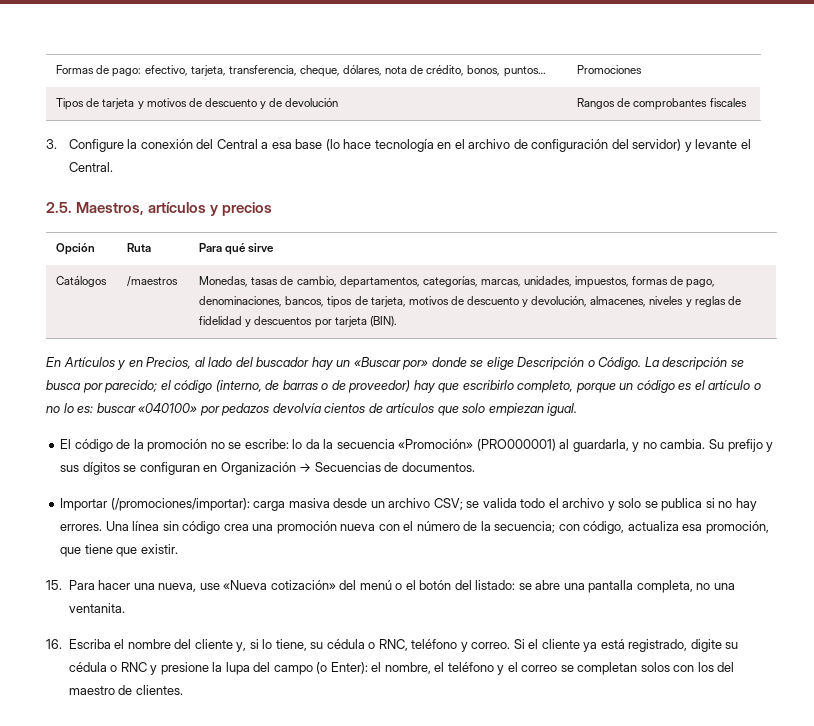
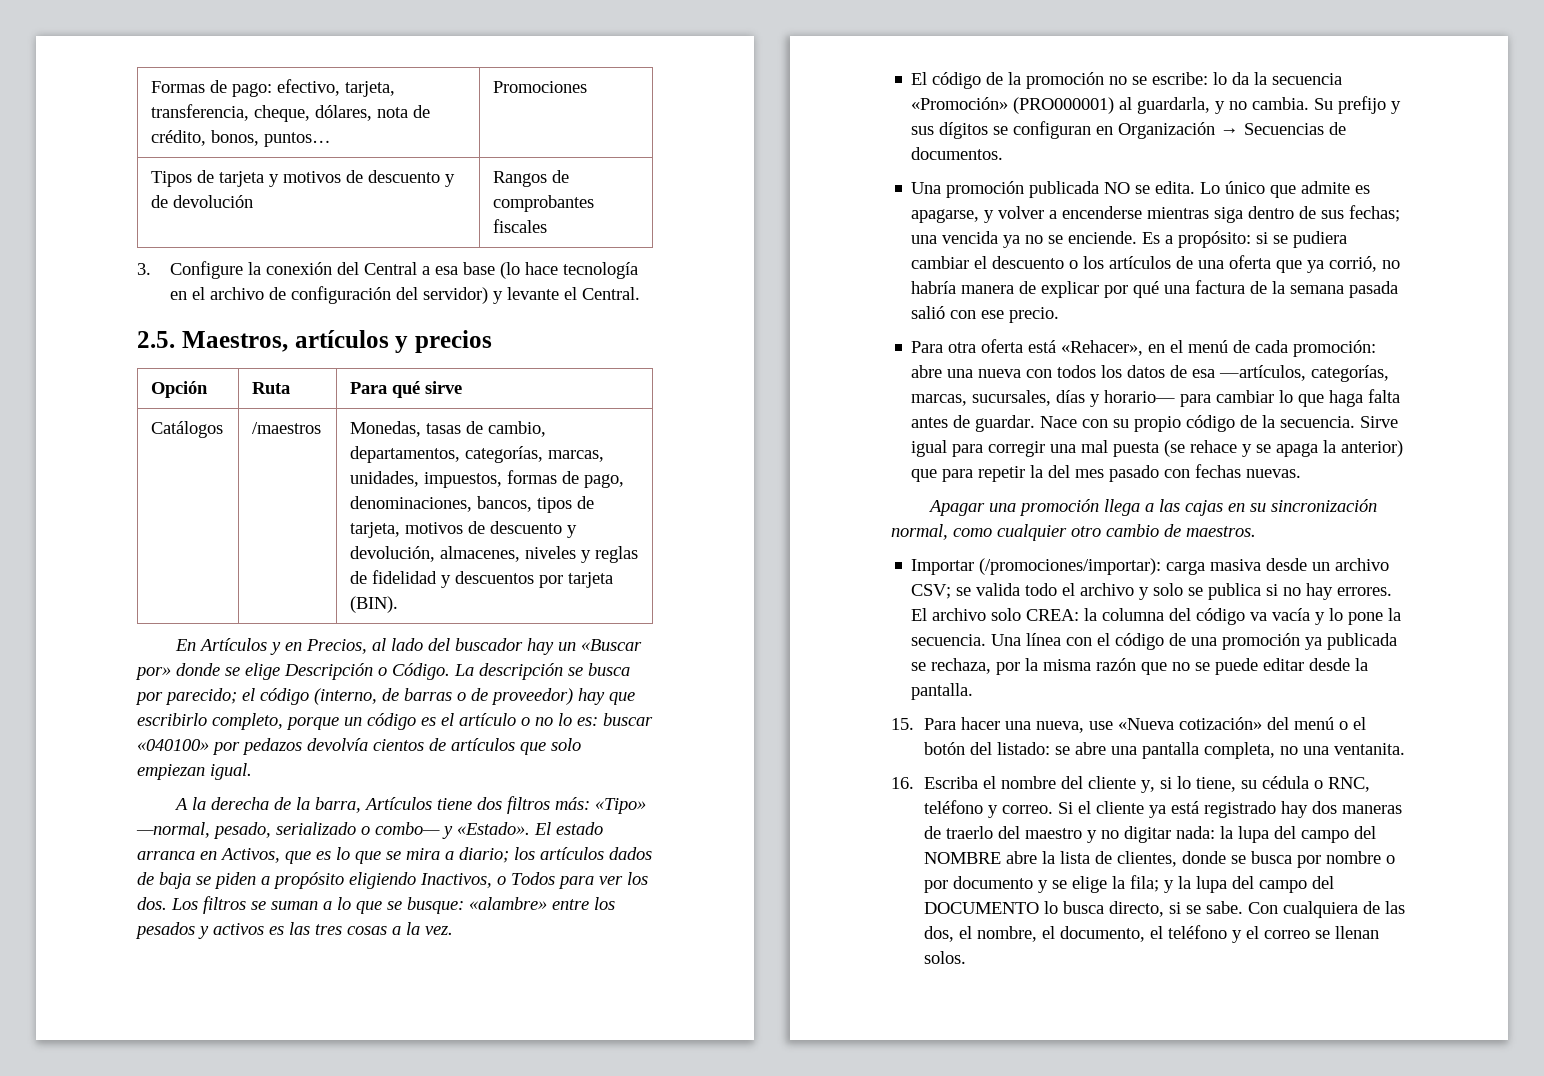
+ A la derecha de la barra, Artículos tiene dos filtros más: «Tipo» —normal, pesado, serializado o combo— y «Estado». El estado arranca en Activos, que es lo que se mira a diario; los artículos dados de baja se piden a propósito eligiendo Inactivos, o Todos para ver los dos. Los filtros se suman a lo que se busque: «alambre» entre los pesados y activos es las tres cosas a la vez.
+ Una promoción publicada NO se edita. Lo único que admite es apagarse, y volver a encenderse mientras siga dentro de sus fechas; una vencida ya no se enciende. Es a propósito: si se pudiera cambiar el descuento o los artículos de una oferta que ya corrió, no habría manera de explicar por qué una factura de la semana pasada salió con ese precio.
+ Para otra oferta está «Rehacer», en el menú de cada promoción: abre una nueva con todos los datos de esa —artículos, categorías, marcas, sucursales, días y horario— para cambiar lo que haga falta antes de guardar. Nace con su propio código de la secuencia. Sirve igual para corregir una mal puesta (se rehace y se apaga la anterior) que para repetir la del mes pasado con fechas nuevas.
+ Apagar una promoción llega a las cajas en su sincronización normal, como cualquier otro cambio de maestros.
- Una línea sin código crea una promoción nueva con el número de la secuencia; con código, actualiza esa promoción, que tiene que existir.
+ El archivo solo CREA: la columna del código va vacía y lo pone la secuencia. Una línea con el código de una promoción ya publicada se rechaza, por la misma razón que no se puede editar desde la pantalla.
- Si el cliente ya está registrado, digite su cédula o RNC y presione la lupa del campo (o Enter): el nombre, el teléfono y el correo se completan solos con los del maestro de clientes.
+ Si el cliente ya está registrado hay dos maneras de traerlo del maestro y no digitar nada: la lupa del campo del NOMBRE abre la lista de clientes, donde se busca por nombre o por documento y se elige la fila; y la lupa del campo del DOCUMENTO lo busca directo, si se sabe. Con cualquiera de las dos, el nombre, el documento, el teléfono y el correo se llenan solos.

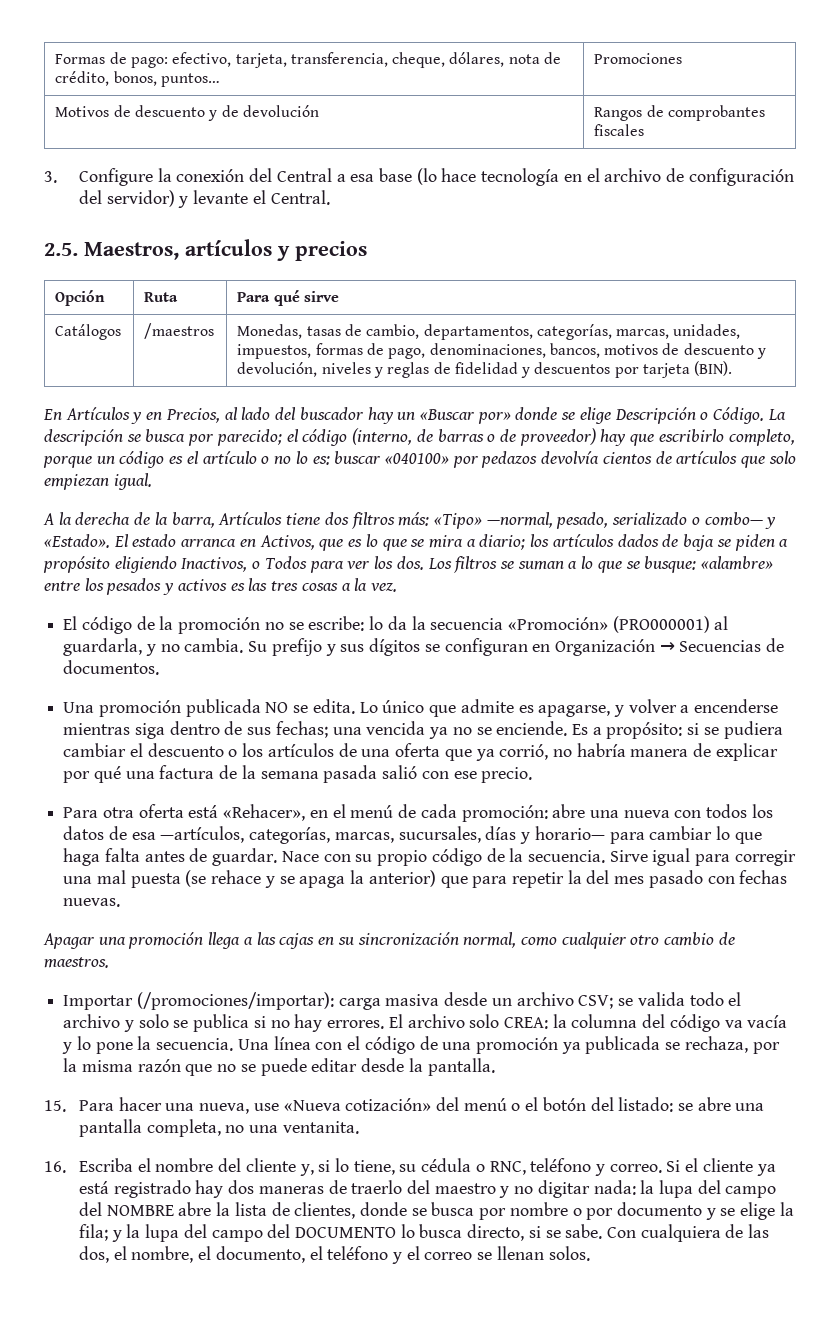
- Tipos de tarjeta y motivos de descuento y de devolución | Rangos de comprobantes fiscales
+ Motivos de descuento y de devolución | Rangos de comprobantes fiscales
- Catálogos | /maestros | Monedas, tasas de cambio, departamentos, categorías, marcas, unidades, impuestos, formas de pago, denominaciones, bancos, tipos de tarjeta, motivos de descuento y devolución, almacenes, niveles y reglas de fidelidad y descuentos por tarjeta (BIN).
+ Catálogos | /maestros | Monedas, tasas de cambio, departamentos, categorías, marcas, unidades, impuestos, formas de pago, denominaciones, bancos, motivos de descuento y devolución, niveles y reglas de fidelidad y descuentos por tarjeta (BIN).

